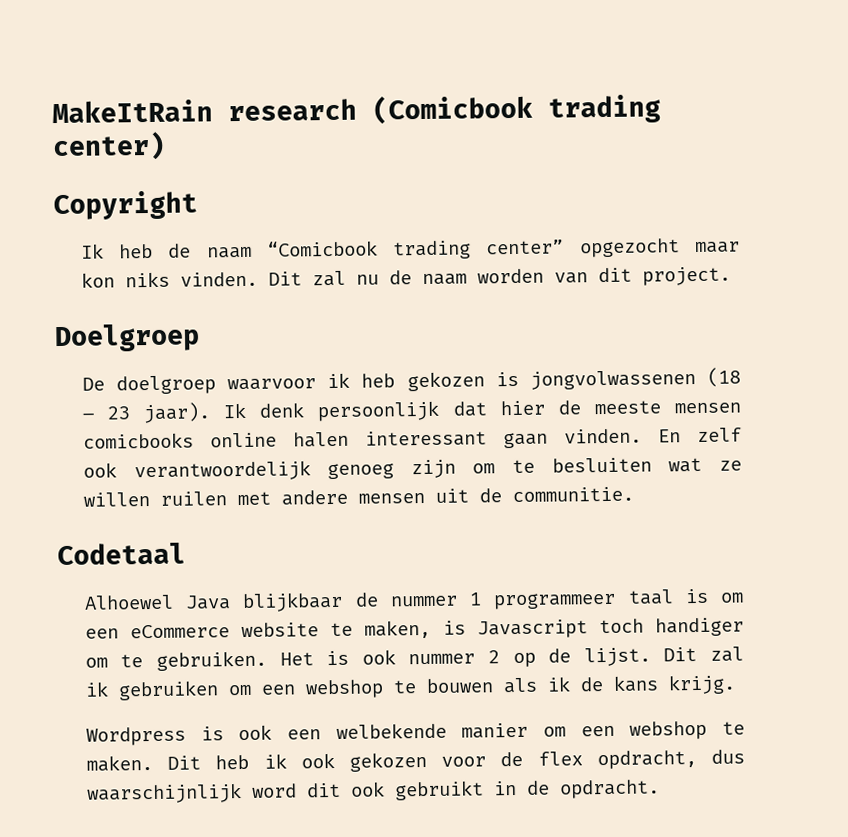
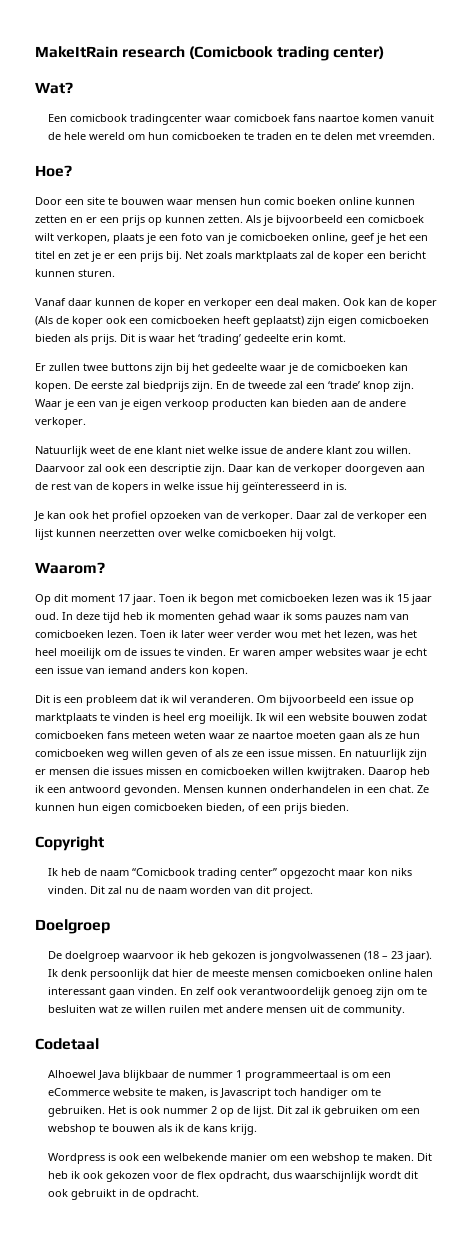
+ Wat?
+ Een comicbook tradingcenter waar comicboek fans naartoe komen vanuit de hele wereld om hun comicboeken te traden en te delen met vreemden.
+ Hoe?
+ Door een site te bouwen waar mensen hun comic boeken online kunnen zetten en er een prijs op kunnen zetten. Als je bijvoorbeeld een comicboek wilt verkopen, plaats je een foto van je comicboeken online, geef je het een titel en zet je er een prijs bij. Net zoals marktplaats zal de koper een bericht kunnen sturen.
+ Vanaf daar kunnen de koper en verkoper een deal maken. Ook kan de koper (Als de koper ook een comicboeken heeft geplaatst) zijn eigen comicboeken bieden als prijs. Dit is waar het ‘trading’ gedeelte erin komt.
+ Er zullen twee buttons zijn bij het gedeelte waar je de comicboeken kan kopen. De eerste zal biedprijs zijn. En de tweede zal een ‘trade’ knop zijn. Waar je een van je eigen verkoop producten kan bieden aan de andere verkoper.
+ Natuurlijk weet de ene klant niet welke issue de andere klant zou willen. Daarvoor zal ook een descriptie zijn. Daar kan de verkoper doorgeven aan de rest van de kopers in welke issue hij geïnteresseerd in is.
+ Je kan ook het profiel opzoeken van de verkoper. Daar zal de verkoper een lijst kunnen neerzetten over welke comicboeken hij volgt.
+ Waarom?
+ Op dit moment 17 jaar. Toen ik begon met comicboeken lezen was ik 15 jaar oud. In deze tijd heb ik momenten gehad waar ik soms pauzes nam van comicboeken lezen. Toen ik later weer verder wou met het lezen, was het heel moeilijk om de issues te vinden. Er waren amper websites waar je echt een issue van iemand anders kon kopen.
+ Dit is een probleem dat ik wil veranderen. Om bijvoorbeeld een issue op marktplaats te vinden is heel erg moeilijk. Ik wil een website bouwen zodat comicboeken fans meteen weten waar ze naartoe moeten gaan als ze hun comicboeken weg willen geven of als ze een issue missen. En natuurlijk zijn er mensen die issues missen en comicboeken willen kwijtraken. Daarop heb ik een antwoord gevonden. Mensen kunnen onderhandelen in een chat. Ze kunnen hun eigen comicboeken bieden, of een prijs bieden.
- Ik denk persoonlijk dat hier de meeste mensen comicbooks online halen interessant gaan vinden.
+ Ik denk persoonlijk dat hier de meeste mensen comicboeken online halen interessant gaan vinden.
- En zelf ook verantwoordelijk genoeg zijn om te besluiten wat ze willen ruilen met andere mensen uit de communitie.
+ En zelf ook verantwoordelijk genoeg zijn om te besluiten wat ze willen ruilen met andere mensen uit de community.
- Alhoewel Java blijkbaar de nummer 1 programmeer taal is om een eCommerce website te maken, is Javascript toch handiger om te gebruiken.
+ Alhoewel Java blijkbaar de nummer 1 programmeertaal is om een eCommerce website te maken, is Javascript toch handiger om te gebruiken.
- Dit heb ik ook gekozen voor de flex opdracht, dus waarschijnlijk word dit ook gebruikt in de opdracht.
+ Dit heb ik ook gekozen voor de flex opdracht, dus waarschijnlijk wordt dit ook gebruikt in de opdracht.

